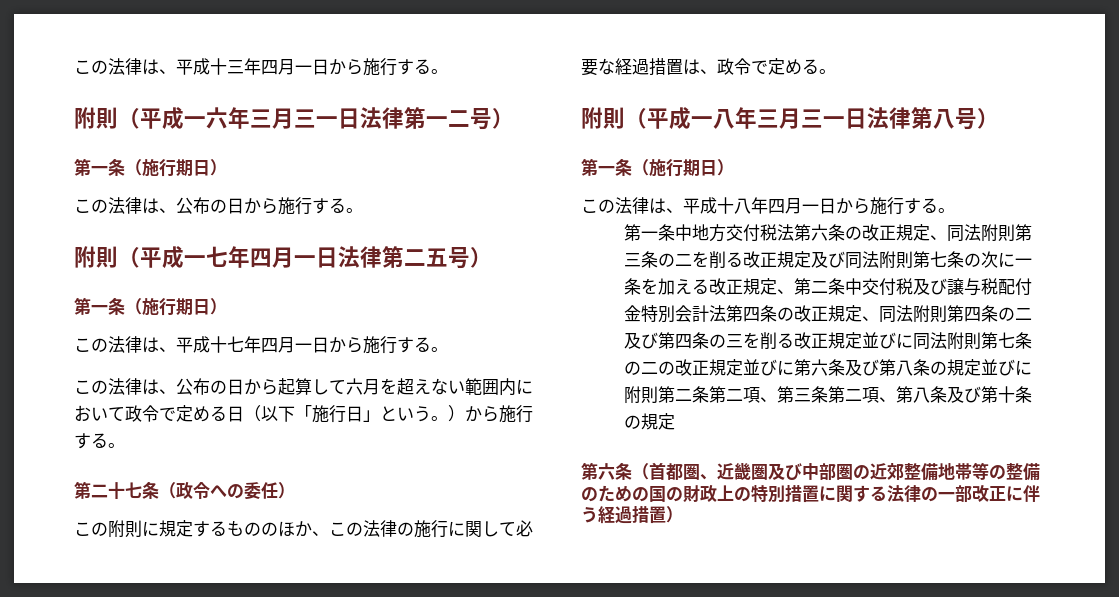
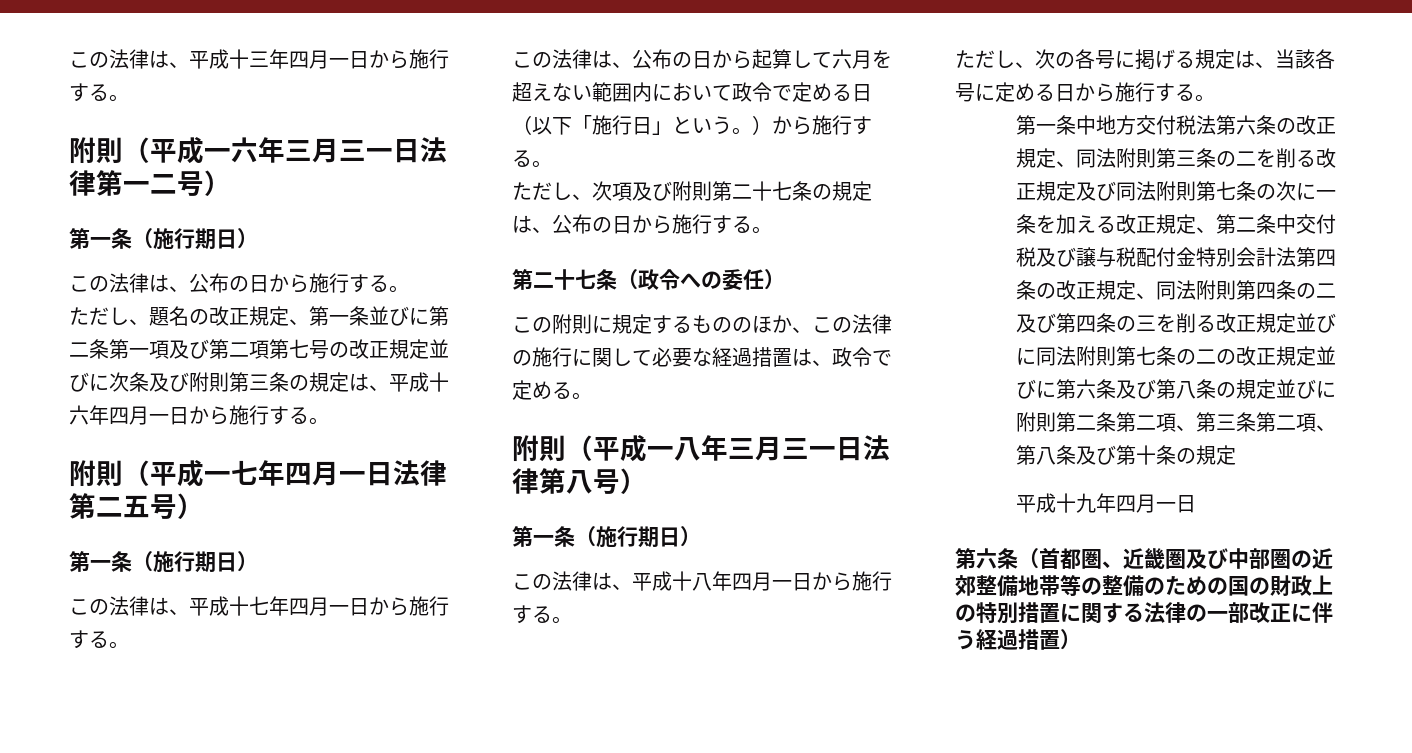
+ ただし、題名の改正規定、第一条並びに第二条第一項及び第二項第七号の改正規定並びに次条及び附則第三条の規定は、平成十六年四月一日から施行する。
+ ただし、次項及び附則第二十七条の規定は、公布の日から施行する。
+ ただし、次の各号に掲げる規定は、当該各号に定める日から施行する。
+ 平成十九年四月一日

